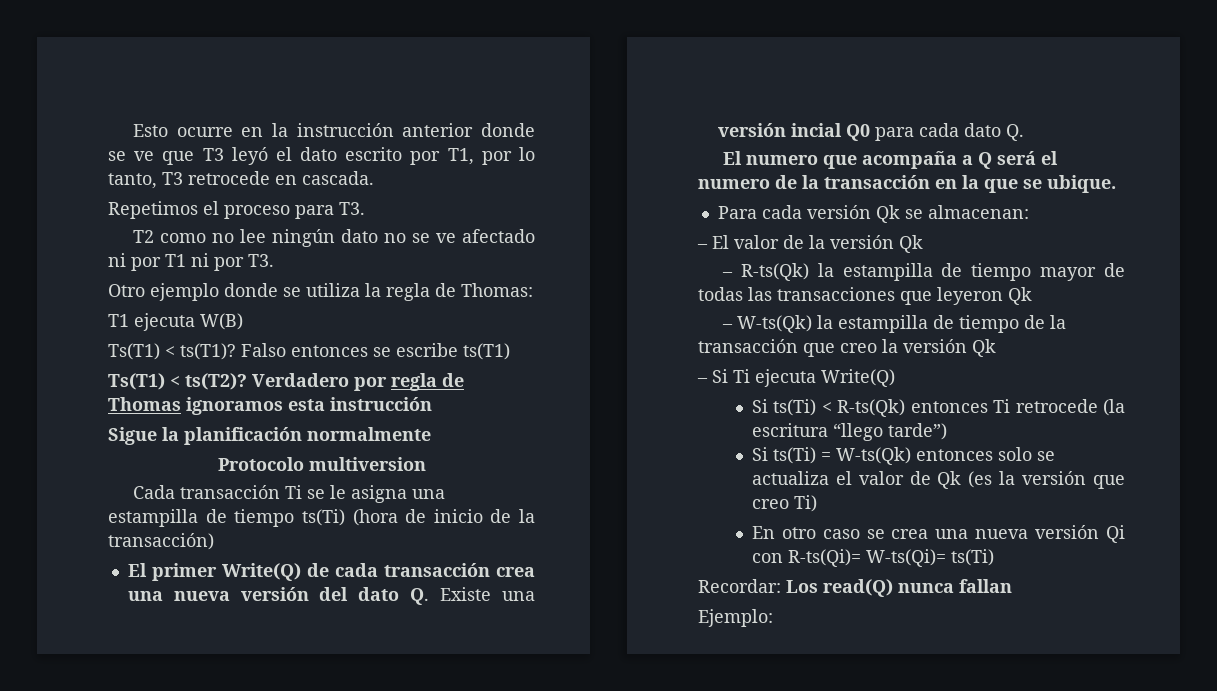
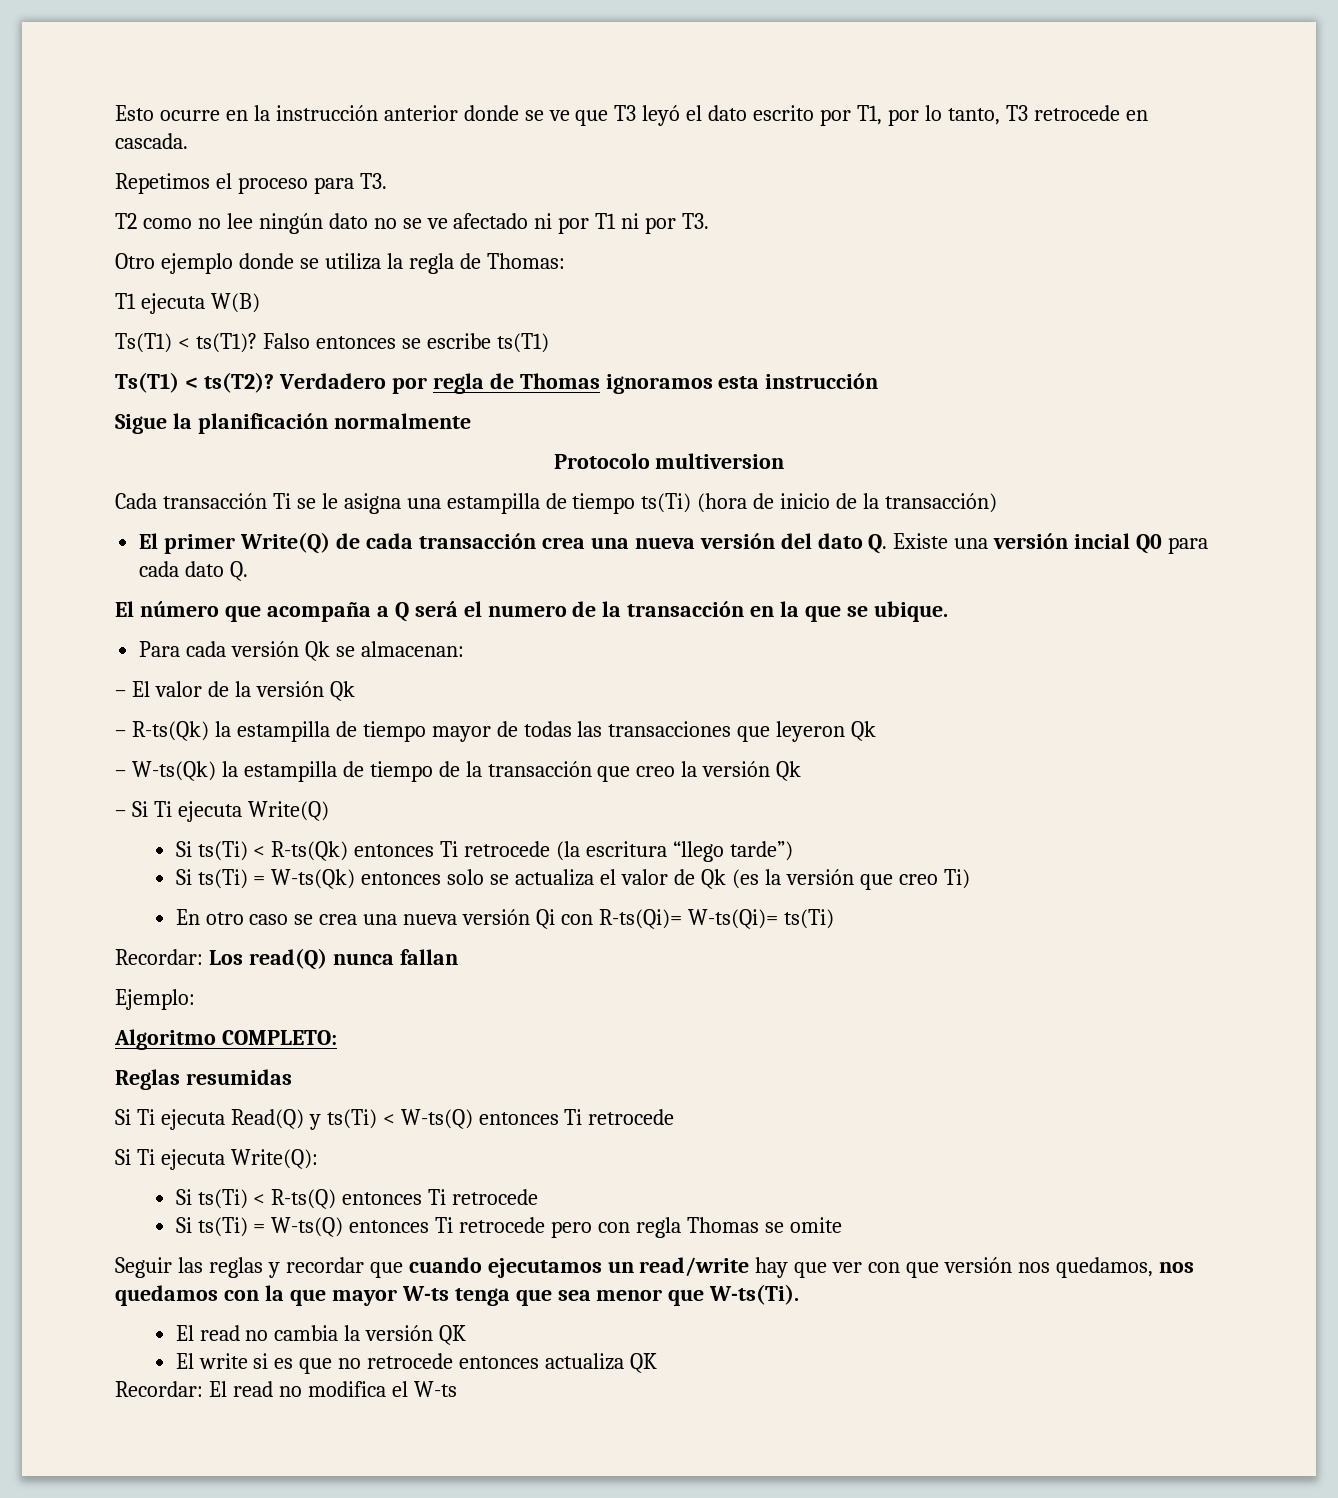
- El numero que acompaña a Q será el numero de la transacción en la que se ubique.
+ El número que acompaña a Q será el numero de la transacción en la que se ubique.
+ Algoritmo COMPLETO:
+ Reglas resumidas
+ Si Ti ejecuta Read(Q) y ts(Ti) < W-ts(Q) entonces Ti retrocede
+ Si Ti ejecuta Write(Q):
+ Si ts(Ti) < R-ts(Q) entonces Ti retrocede
+ Si ts(Ti) = W-ts(Q) entonces Ti retrocede pero con regla Thomas se omite
+ Seguir las reglas y recordar que cuando ejecutamos un read/write hay que ver con que versión nos quedamos, nos quedamos con la que mayor W-ts tenga que sea menor que W-ts(Ti).
+ El read no cambia la versión QK
+ El write si es que no retrocede entonces actualiza QK
+ Recordar: El read no modifica el W-ts

